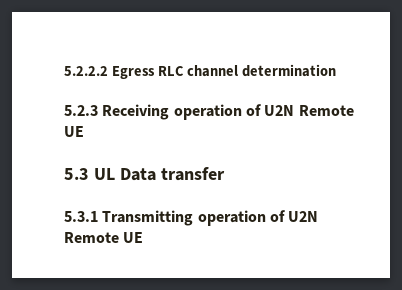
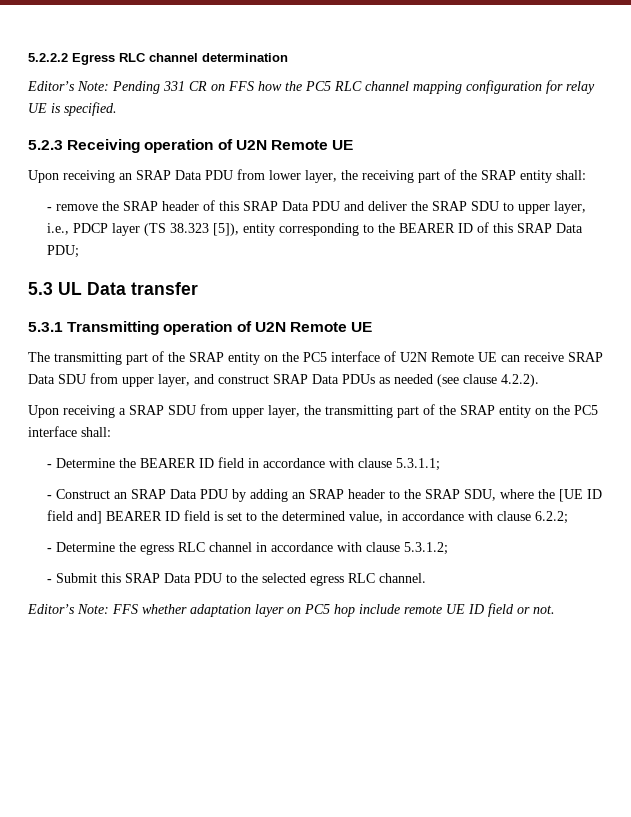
+ Editor’s Note: Pending 331 CR on FFS how the PC5 RLC channel mapping configuration for relay UE is specified.
+ Upon receiving an SRAP Data PDU from lower layer, the receiving part of the SRAP entity shall:
+ - remove the SRAP header of this SRAP Data PDU and deliver the SRAP SDU to upper layer, i.e., PDCP layer (TS 38.323 [5]), entity corresponding to the BEARER ID of this SRAP Data PDU;
+ The transmitting part of the SRAP entity on the PC5 interface of U2N Remote UE can receive SRAP Data SDU from upper layer, and construct SRAP Data PDUs as needed (see clause 4.2.2).
+ Upon receiving a SRAP SDU from upper layer, the transmitting part of the SRAP entity on the PC5 interface shall:
+ - Determine the BEARER ID field in accordance with clause 5.3.1.1;
+ - Construct an SRAP Data PDU by adding an SRAP header to the SRAP SDU, where the [UE ID field and] BEARER ID field is set to the determined value, in accordance with clause 6.2.2;
+ - Determine the egress RLC channel in accordance with clause 5.3.1.2;
+ - Submit this SRAP Data PDU to the selected egress RLC channel.
+ Editor’s Note: FFS whether adaptation layer on PC5 hop include remote UE ID field or not.

